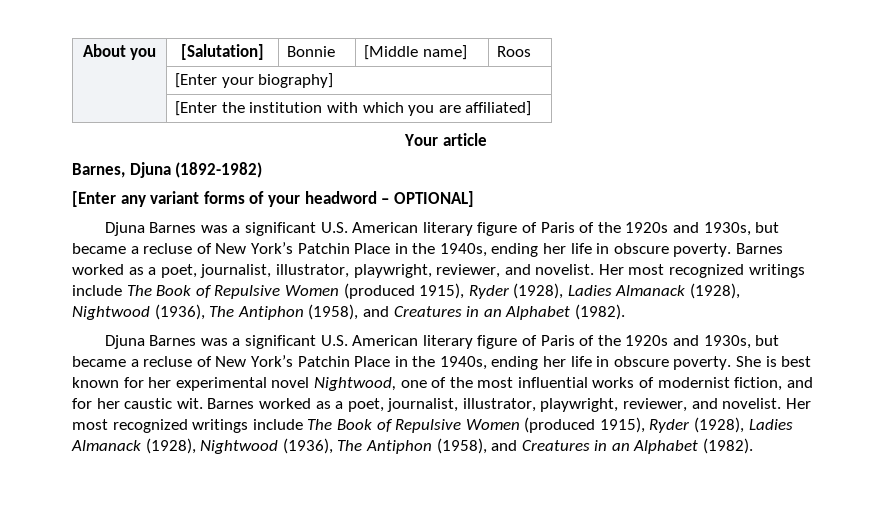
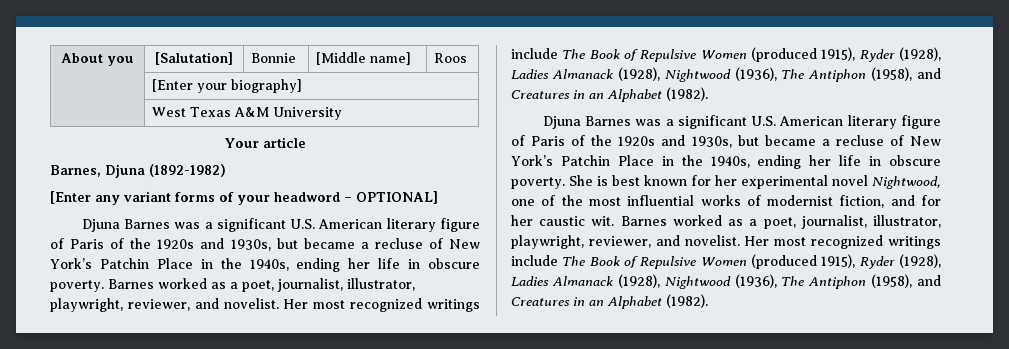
- | [Enter the institution with which you are affiliated]
+ | West Texas A&M University

